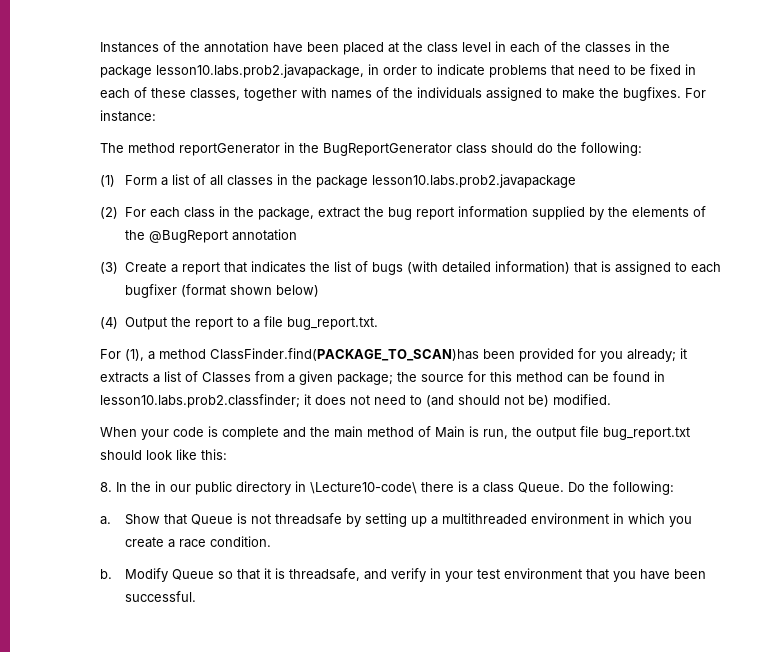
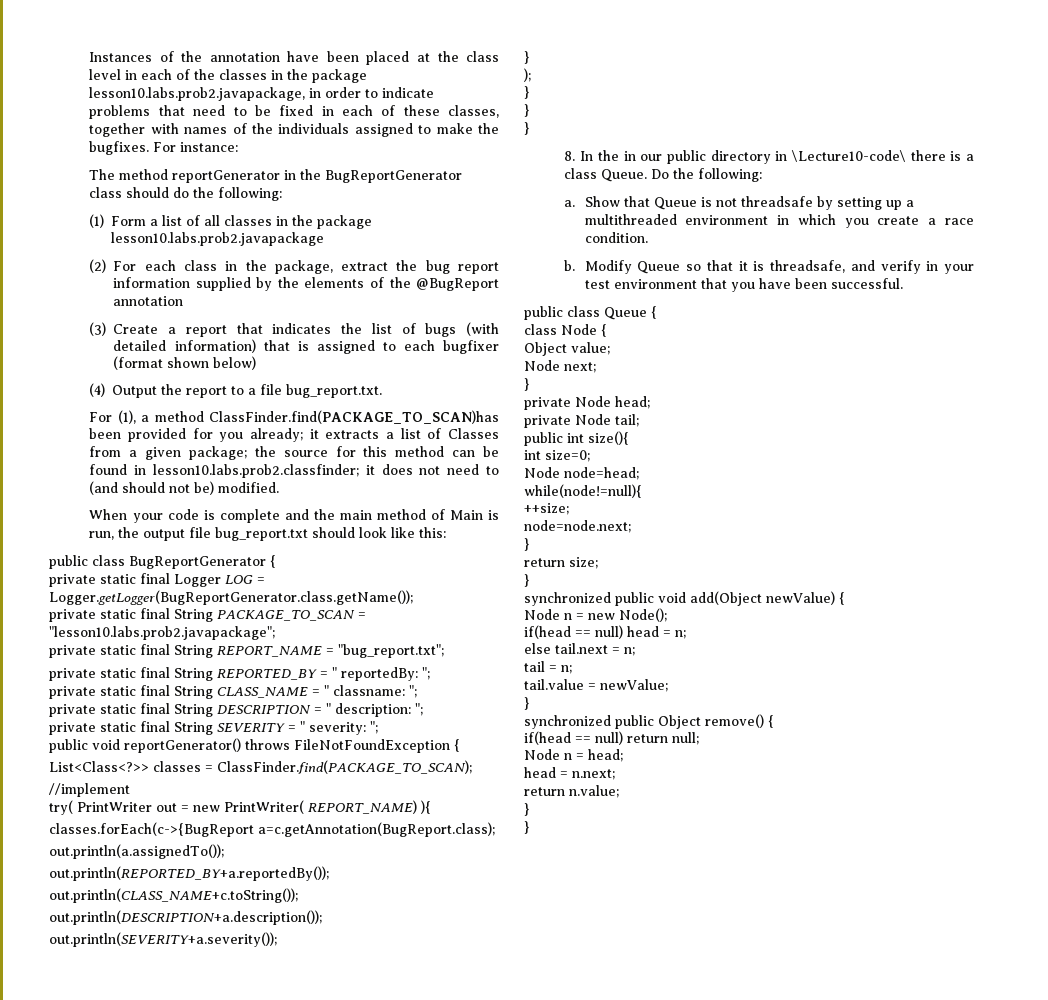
+ public class BugReportGenerator {
+ private static final Logger LOG = Logger.getLogger(BugReportGenerator.class.getName());
+ private static final String PACKAGE_TO_SCAN = "lesson10.labs.prob2.javapackage";
+ private static final String REPORT_NAME = "bug_report.txt";
+ private static final String REPORTED_BY = " reportedBy: ";
+ private static final String CLASS_NAME = " classname: ";
+ private static final String DESCRIPTION = " description: ";
+ private static final String SEVERITY = " severity: ";
+ public void reportGenerator() throws FileNotFoundException {
+ List<Class<?>> classes = ClassFinder.find(PACKAGE_TO_SCAN);
+ //implement
+ try( PrintWriter out = new PrintWriter( REPORT_NAME) ){
+ classes.forEach(c->{BugReport a=c.getAnnotation(BugReport.class);
+ out.println(a.assignedTo());
+ out.println(REPORTED_BY+a.reportedBy());
+ out.println(CLASS_NAME+c.toString());
+ out.println(DESCRIPTION+a.description());
+ out.println(SEVERITY+a.severity());
+ }
+ );
+ }
+ }
+ }
+ public class Queue {
+ class Node {
+ Object value;
+ Node next;
+ }
+ private Node head;
+ private Node tail;
+ public int size(){
+ int size=0;
+ Node node=head;
+ while(node!=null){
+ ++size;
+ node=node.next;
+ }
+ return size;
+ }
+ synchronized public void add(Object newValue) {
+ Node n = new Node();
+ if(head == null) head = n;
+ else tail.next = n;
+ tail = n;
+ tail.value = newValue;
+ }
+ synchronized public Object remove() {
+ if(head == null) return null;
+ Node n = head;
+ head = n.next;
+ return n.value;
+ }
+ }

